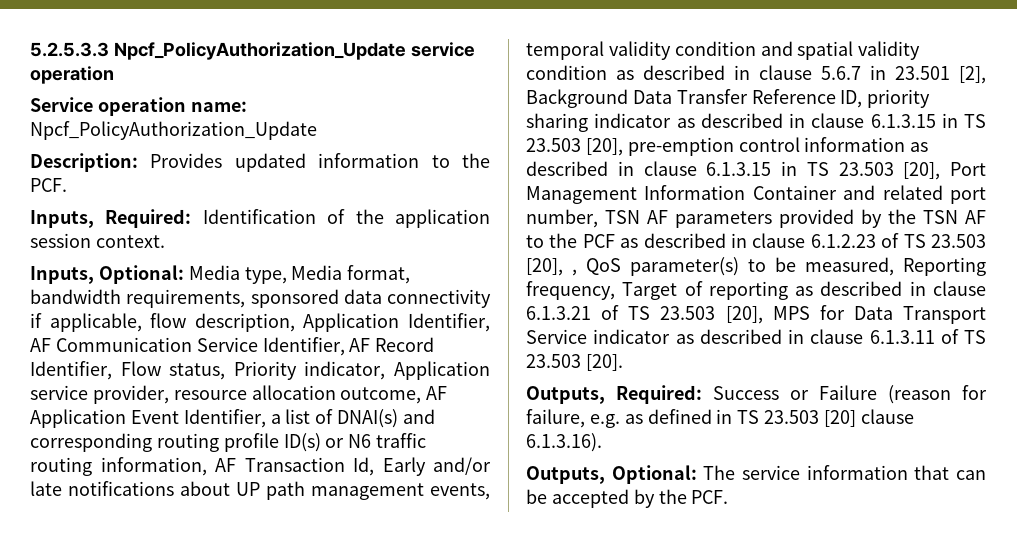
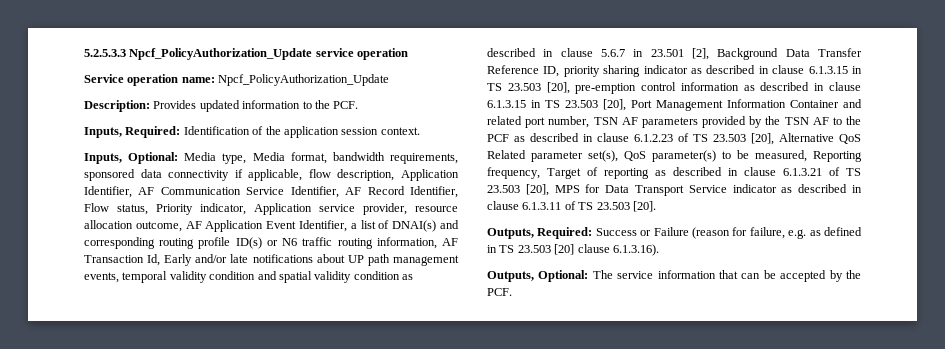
- Media type, Media format, bandwidth requirements, sponsored data connectivity if applicable, flow description, Application Identifier, AF Communication Service Identifier, AF Record Identifier, Flow status, Priority indicator, Application service provider, resource allocation outcome, AF Application Event Identifier, a list of DNAI(s) and corresponding routing profile ID(s) or N6 traffic routing information, AF Transaction Id, Early and/or late notifications about UP path management events, temporal validity condition and spatial validity condition as described in clause 5.6.7 in 23.501 [2], Background Data Transfer Reference ID, priority sharing indicator as described in clause 6.1.3.15 in TS 23.503 [20], pre-emption control information as described in clause 6.1.3.15 in TS 23.503 [20], Port Management Information Container and related port number, TSN AF parameters provided by the TSN AF to the PCF as described in clause 6.1.2.23 of TS 23.503 [20], , QoS parameter(s) to be measured, Reporting frequency, Target of reporting as described in clause 6.1.3.21 of TS 23.503 [20], MPS for Data Transport Service indicator as described in clause 6.1.3.11 of TS 23.503 [20].
+ Media type, Media format, bandwidth requirements, sponsored data connectivity if applicable, flow description, Application Identifier, AF Communication Service Identifier, AF Record Identifier, Flow status, Priority indicator, Application service provider, resource allocation outcome, AF Application Event Identifier, a list of DNAI(s) and corresponding routing profile ID(s) or N6 traffic routing information, AF Transaction Id, Early and/or late notifications about UP path management events, temporal validity condition and spatial validity condition as described in clause 5.6.7 in 23.501 [2], Background Data Transfer Reference ID, priority sharing indicator as described in clause 6.1.3.15 in TS 23.503 [20], pre-emption control information as described in clause 6.1.3.15 in TS 23.503 [20], Port Management Information Container and related port number, TSN AF parameters provided by the TSN AF to the PCF as described in clause 6.1.2.23 of TS 23.503 [20], Alternative QoS Related parameter set(s), QoS parameter(s) to be measured, Reporting frequency, Target of reporting as described in clause 6.1.3.21 of TS 23.503 [20], MPS for Data Transport Service indicator as described in clause 6.1.3.11 of TS 23.503 [20].

